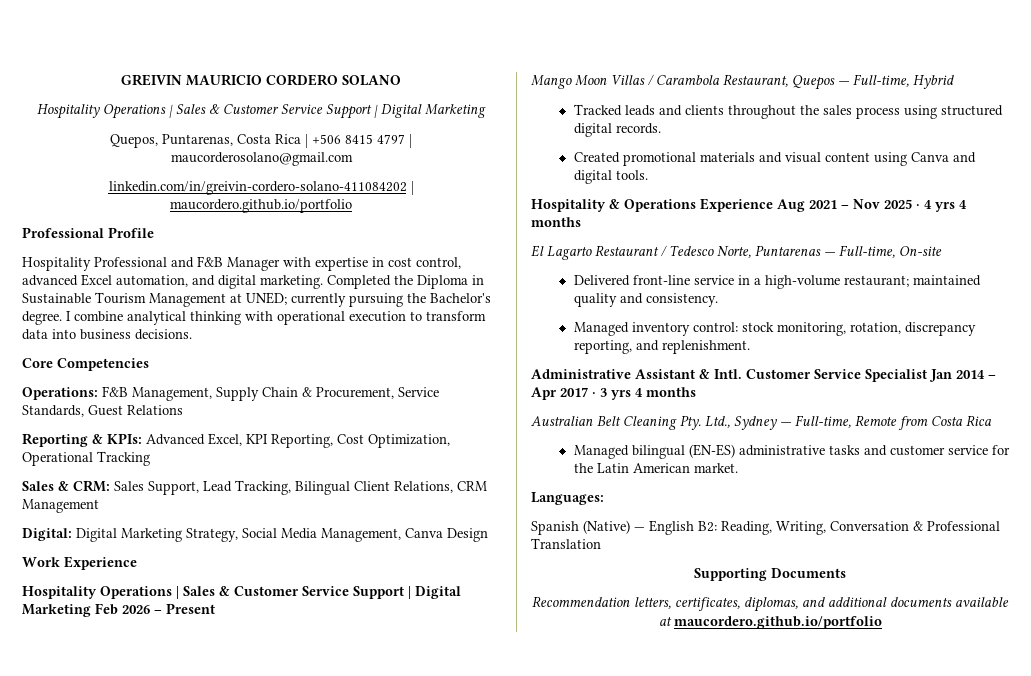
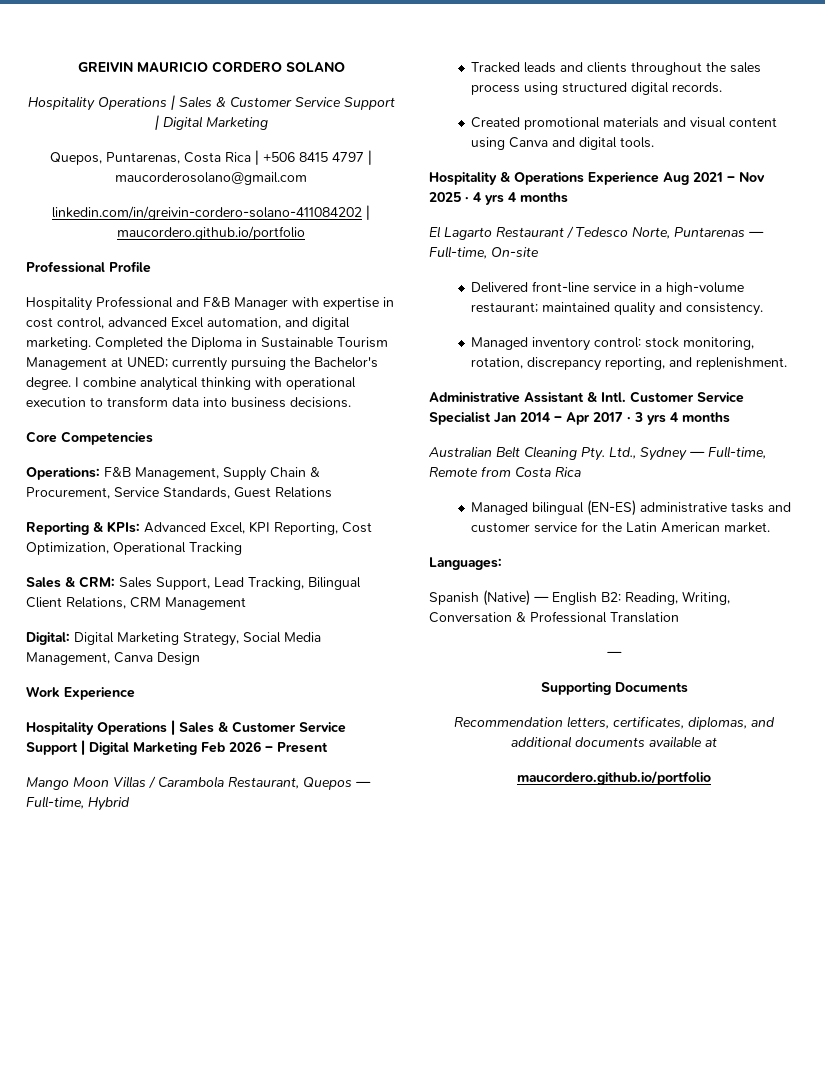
  Spanish (Native) — English B2: Reading, Writing, Conversation & Professional Translation
+ —
- Recommendation letters, certificates, diplomas, and additional documents available at maucordero.github.io/portfolio
+ Recommendation letters, certificates, diplomas, and additional documents available at
+ maucordero.github.io/portfolio

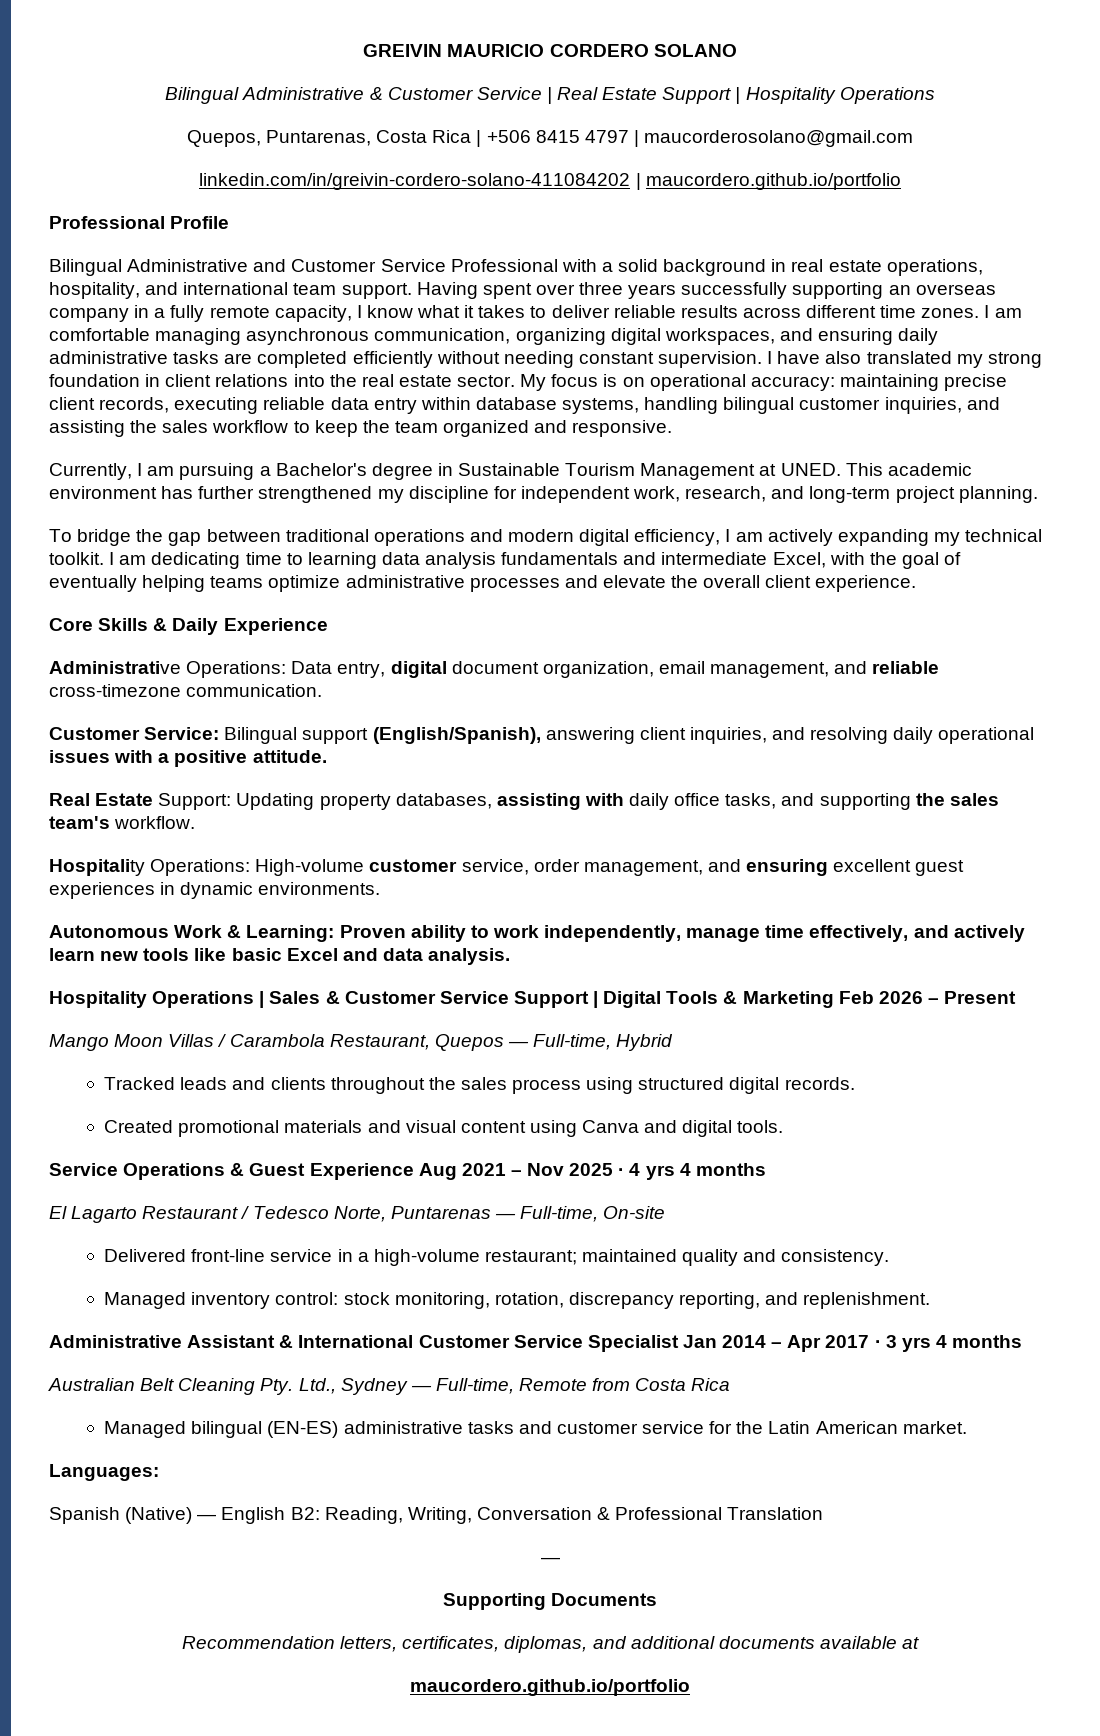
  GREIVIN MAURICIO CORDERO SOLANO
- Hospitality Operations | Sales & Customer Service Support | Digital Marketing
+ Bilingual Administrative & Customer Service | Real Estate Support | Hospitality Operations
- Hospitality Professional and F&B Manager with expertise in cost control, advanced Excel automation, and digital marketing. Completed the Diploma in Sustainable Tourism Management at UNED; currently pursuing the Bachelor's degree. I combine analytical thinking with operational execution to transform data into business decisions.
- Core Competencies
- Operations: F&B Management, Supply Chain & Procurement, Service Standards, Guest Relations
- Reporting & KPIs: Advanced Excel, KPI Reporting, Cost Optimization, Operational Tracking
- Sales & CRM: Sales Support, Lead Tracking, Bilingual Client Relations, CRM Management
- Digital: Digital Marketing Strategy, Social Media Management, Canva Design
- Work Experience
+ Bilingual Administrative and Customer Service Professional with a solid background in real estate operations, hospitality, and international team support. Having spent over three years successfully supporting an overseas company in a fully remote capacity, I know what it takes to deliver reliable results across different time zones. I am comfortable managing asynchronous communication, organizing digital workspaces, and ensuring daily administrative tasks are completed efficiently without needing constant supervision. I have also translated my strong foundation in client relations into the real estate sector. My focus is on operational accuracy: maintaining precise client records, executing reliable data entry within database systems, handling bilingual customer inquiries, and assisting the sales workflow to keep the team organized and responsive.
+ Currently, I am pursuing a Bachelor's degree in Sustainable Tourism Management at UNED. This academic environment has further strengthened my discipline for independent work, research, and long-term project planning.
+ To bridge the gap between traditional operations and modern digital efficiency, I am actively expanding my technical toolkit. I am dedicating time to learning data analysis fundamentals and intermediate Excel, with the goal of eventually helping teams optimize administrative processes and elevate the overall client experience.
+ Core Skills & Daily Experience
+ Administrative Operations: Data entry, digital document organization, email management, and reliable cross-timezone communication.
+ Customer Service: Bilingual support (English/Spanish), answering client inquiries, and resolving daily operational issues with a positive attitude.
+ Real Estate Support: Updating property databases, assisting with daily office tasks, and supporting the sales team's workflow.
+ Hospitality Operations: High-volume customer service, order management, and ensuring excellent guest experiences in dynamic environments.
+ Autonomous Work & Learning: Proven ability to work independently, manage time effectively, and actively learn new tools like basic Excel and data analysis.
- Hospitality Operations | Sales & Customer Service Support | Digital Marketing Feb 2026 – Present
+ Hospitality Operations | Sales & Customer Service Support | Digital Tools & Marketing Feb 2026 – Present
- Hospitality & Operations Experience Aug 2021 – Nov 2025 · 4 yrs 4 months
+ Service Operations & Guest Experience Aug 2021 – Nov 2025 · 4 yrs 4 months
- Administrative Assistant & Intl. Customer Service Specialist Jan 2014 – Apr 2017 · 3 yrs 4 months
+ Administrative Assistant & International Customer Service Specialist Jan 2014 – Apr 2017 · 3 yrs 4 months

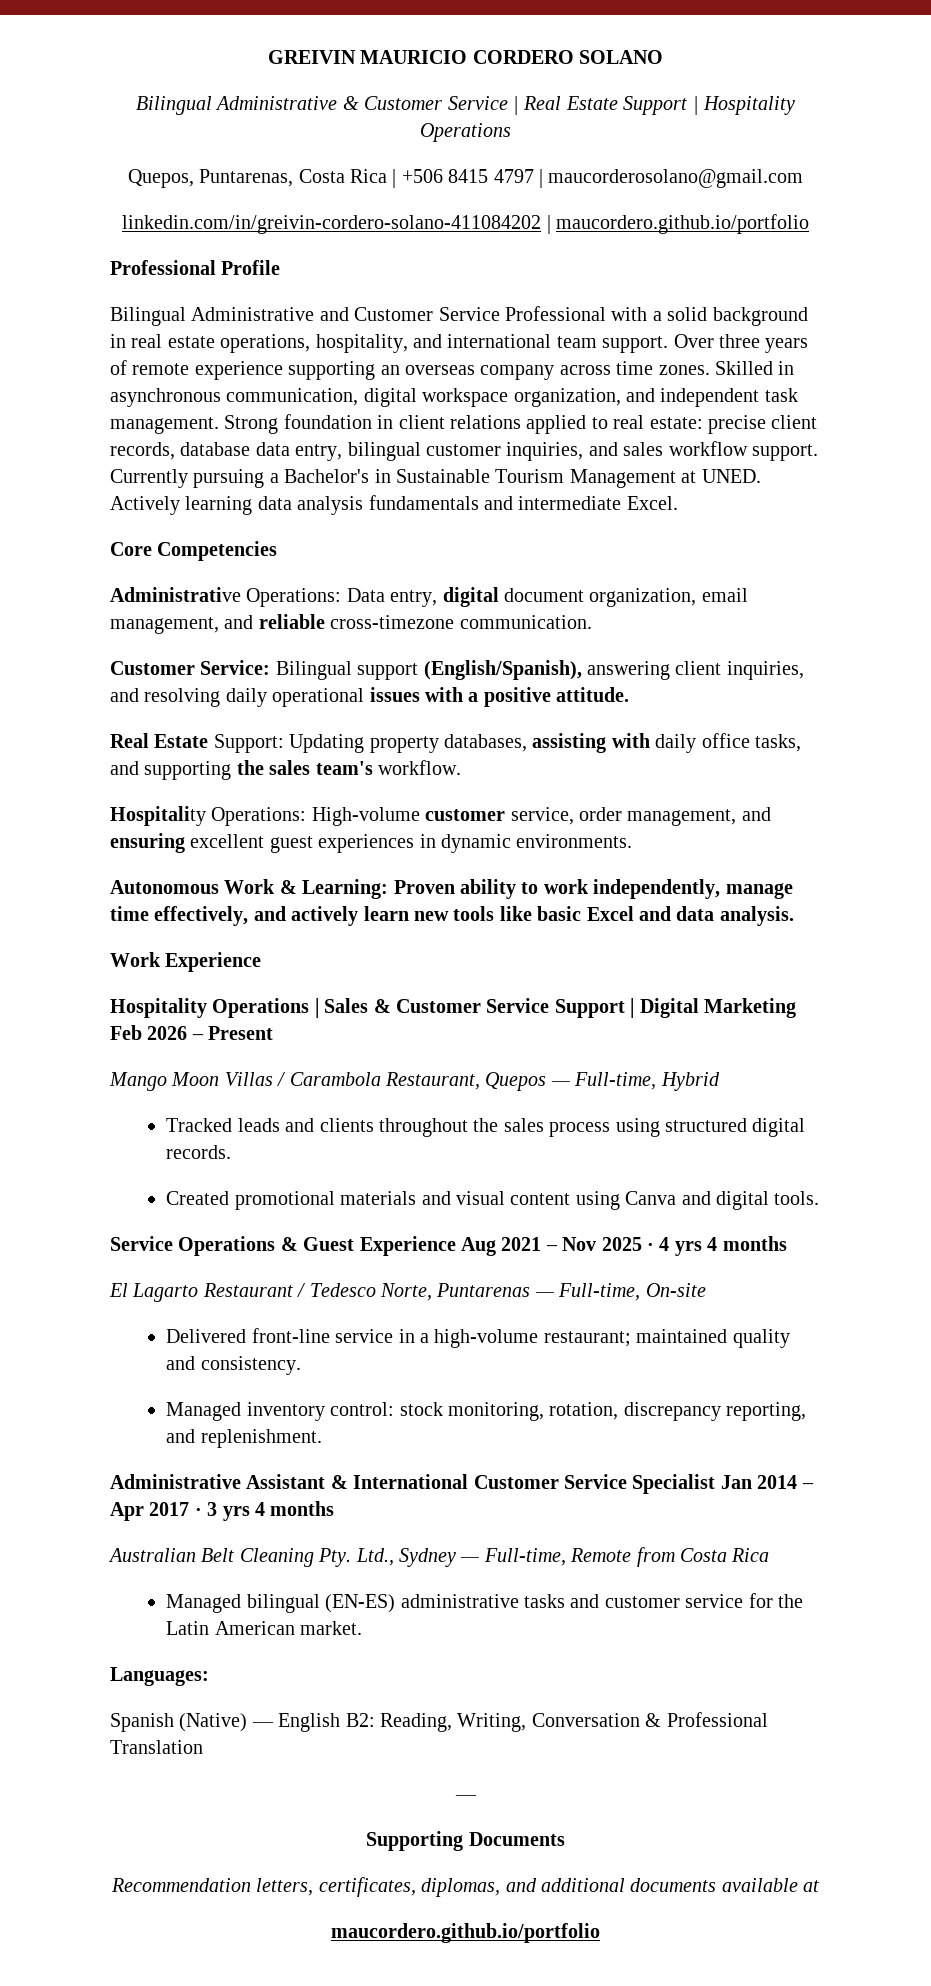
- Having spent over three years successfully supporting an overseas company in a fully remote capacity, I know what it takes to deliver reliable results across different time zones. I am comfortable managing asynchronous communication, organizing digital workspaces, and ensuring daily administrative tasks are completed efficiently without needing constant supervision. I have also translated my strong foundation in client relations into the real estate sector. My focus is on operational accuracy: maintaining precise client records, executing reliable data entry within database systems, handling bilingual customer inquiries, and assisting the sales workflow to keep the team organized and responsive.
- Currently, I am pursuing a Bachelor's degree in Sustainable Tourism Management at UNED.
+ Over three years of remote experience supporting an overseas company across time zones. Skilled in asynchronous communication, digital workspace organization, and independent task management. Strong foundation in client relations applied to real estate: precise client records, database data entry, bilingual customer inquiries, and sales workflow support. Currently pursuing a Bachelor's in Sustainable Tourism Management at UNED.
- This academic environment has further strengthened my discipline for independent work, research, and long-term project planning.
- To bridge the gap between traditional operations and modern digital efficiency, I am actively expanding my technical toolkit. I am dedicating time to learning data analysis fundamentals and intermediate Excel, with the goal of eventually helping teams optimize administrative processes and elevate the overall client experience.
- Core Skills & Daily Experience
+ Actively learning data analysis fundamentals and intermediate Excel.
+ Core Competencies
+ Work Experience
- Hospitality Operations | Sales & Customer Service Support | Digital Tools & Marketing Feb 2026 – Present
+ Hospitality Operations | Sales & Customer Service Support | Digital Marketing Feb 2026 – Present

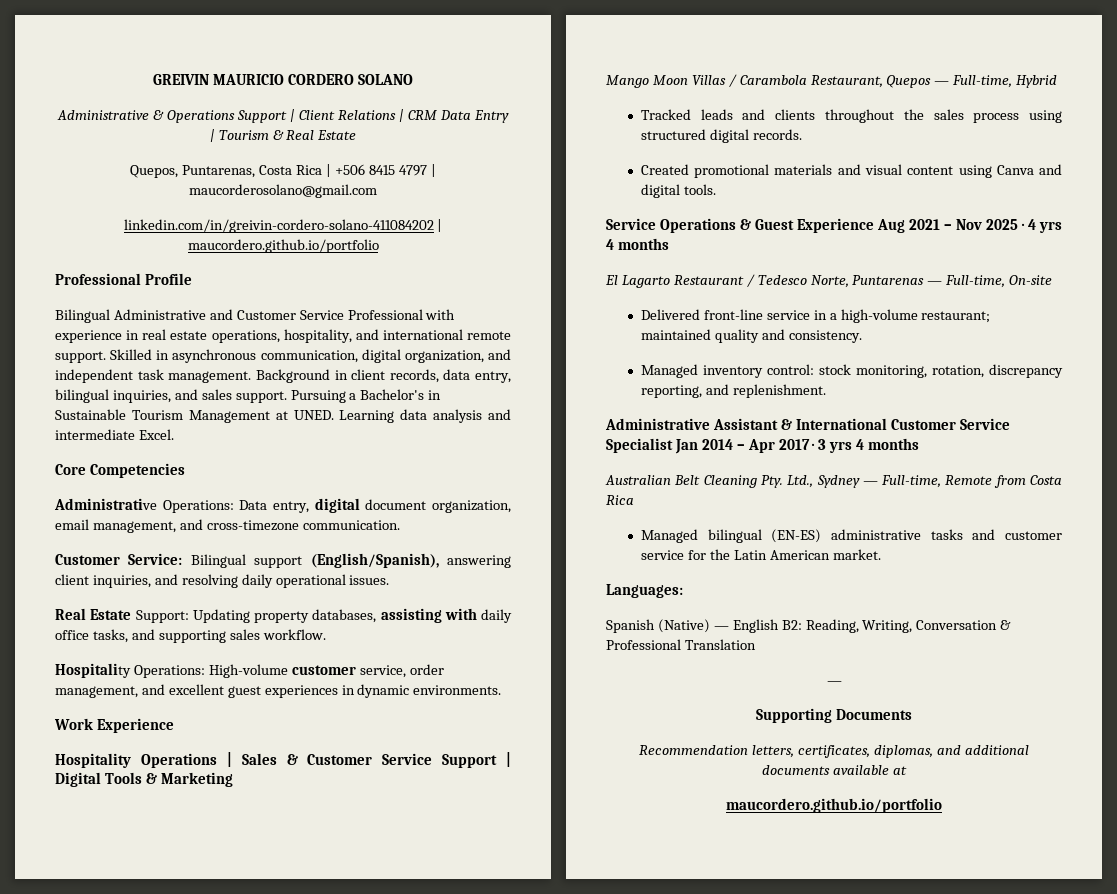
- Bilingual Administrative & Customer Service | Real Estate Support | Hospitality Operations
+ Administrative & Operations Support | Client Relations | CRM Data Entry | Tourism & Real Estate
- Bilingual Administrative and Customer Service Professional with a solid background in real estate operations, hospitality, and international team support. Over three years of remote experience supporting an overseas company across time zones.
+ Bilingual Administrative and Customer Service Professional with experience in real estate operations, hospitality, and international remote support.
- Skilled in asynchronous communication, digital workspace organization, and independent task management.
+ Skilled in asynchronous communication, digital organization, and independent task management.
- Strong foundation in client relations applied to real estate: precise client records, database data entry, bilingual customer inquiries, and sales workflow support. Currently pursuing a Bachelor's in Sustainable Tourism Management at UNED.
+ Background in client records, data entry, bilingual inquiries, and sales support. Pursuing a Bachelor's in Sustainable Tourism Management at UNED.
- Actively learning data analysis fundamentals and intermediate Excel.
+ Learning data analysis and intermediate Excel.
- Administrative Operations: Data entry, digital document organization, email management, and reliable cross-timezone communication.
+ Administrative Operations: Data entry, digital document organization, email management, and cross-timezone communication.
- Customer Service: Bilingual support (English/Spanish), answering client inquiries, and resolving daily operational issues with a positive attitude.
+ Customer Service: Bilingual support (English/Spanish), answering client inquiries, and resolving daily operational issues.
- Real Estate Support: Updating property databases, assisting with daily office tasks, and supporting the sales team's workflow.
+ Real Estate Support: Updating property databases, assisting with daily office tasks, and supporting sales workflow.
- Hospitality Operations: High-volume customer service, order management, and ensuring excellent guest experiences in dynamic environments.
+ Hospitality Operations: High-volume customer service, order management, and excellent guest experiences in dynamic environments.
- Autonomous Work & Learning: Proven ability to work independently, manage time effectively, and actively learn new tools like basic Excel and data analysis.
- Hospitality Operations | Sales & Customer Service Support | Digital Marketing Feb 2026 – Present
+ Hospitality Operations | Sales & Customer Service Support | Digital Tools & Marketing

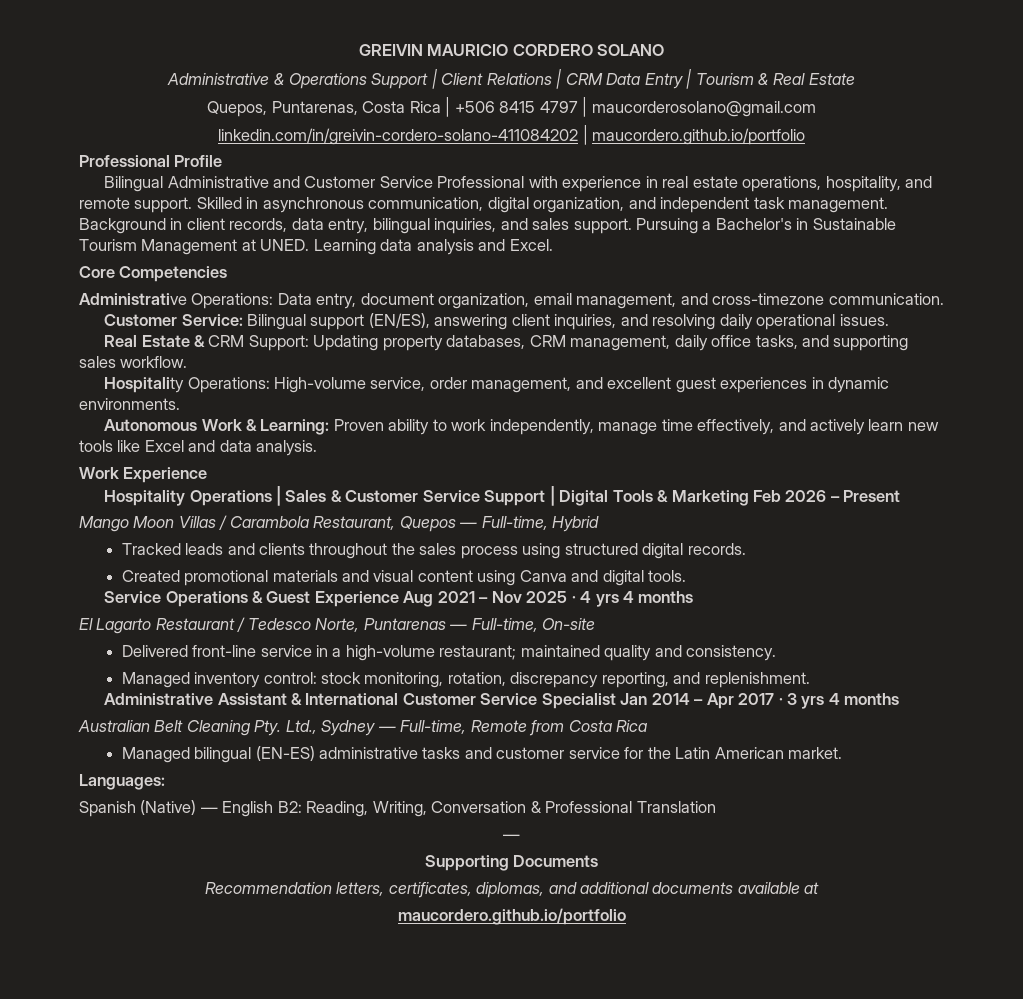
- Bilingual Administrative and Customer Service Professional with experience in real estate operations, hospitality, and international remote support.
+ Bilingual Administrative and Customer Service Professional with experience in real estate operations, hospitality, and remote support.
- Learning data analysis and intermediate Excel.
+ Learning data analysis and Excel.
- Administrative Operations: Data entry, digital document organization, email management, and cross-timezone communication.
+ Administrative Operations: Data entry, document organization, email management, and cross-timezone communication.
- Customer Service: Bilingual support (English/Spanish), answering client inquiries, and resolving daily operational issues.
+ Customer Service: Bilingual support (EN/ES), answering client inquiries, and resolving daily operational issues.
- Real Estate Support: Updating property databases, assisting with daily office tasks, and supporting sales workflow.
+ Real Estate & CRM Support: Updating property databases, CRM management, daily office tasks, and supporting sales workflow.
- Hospitality Operations: High-volume customer service, order management, and excellent guest experiences in dynamic environments.
+ Hospitality Operations: High-volume service, order management, and excellent guest experiences in dynamic environments.
+ Autonomous Work & Learning: Proven ability to work independently, manage time effectively, and actively learn new tools like Excel and data analysis.
- Hospitality Operations | Sales & Customer Service Support | Digital Tools & Marketing
+ Hospitality Operations | Sales & Customer Service Support | Digital Tools & Marketing Feb 2026 – Present

